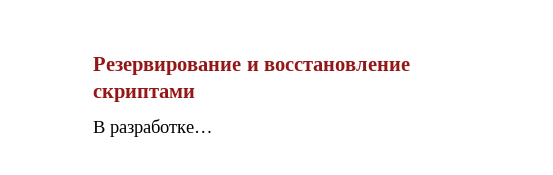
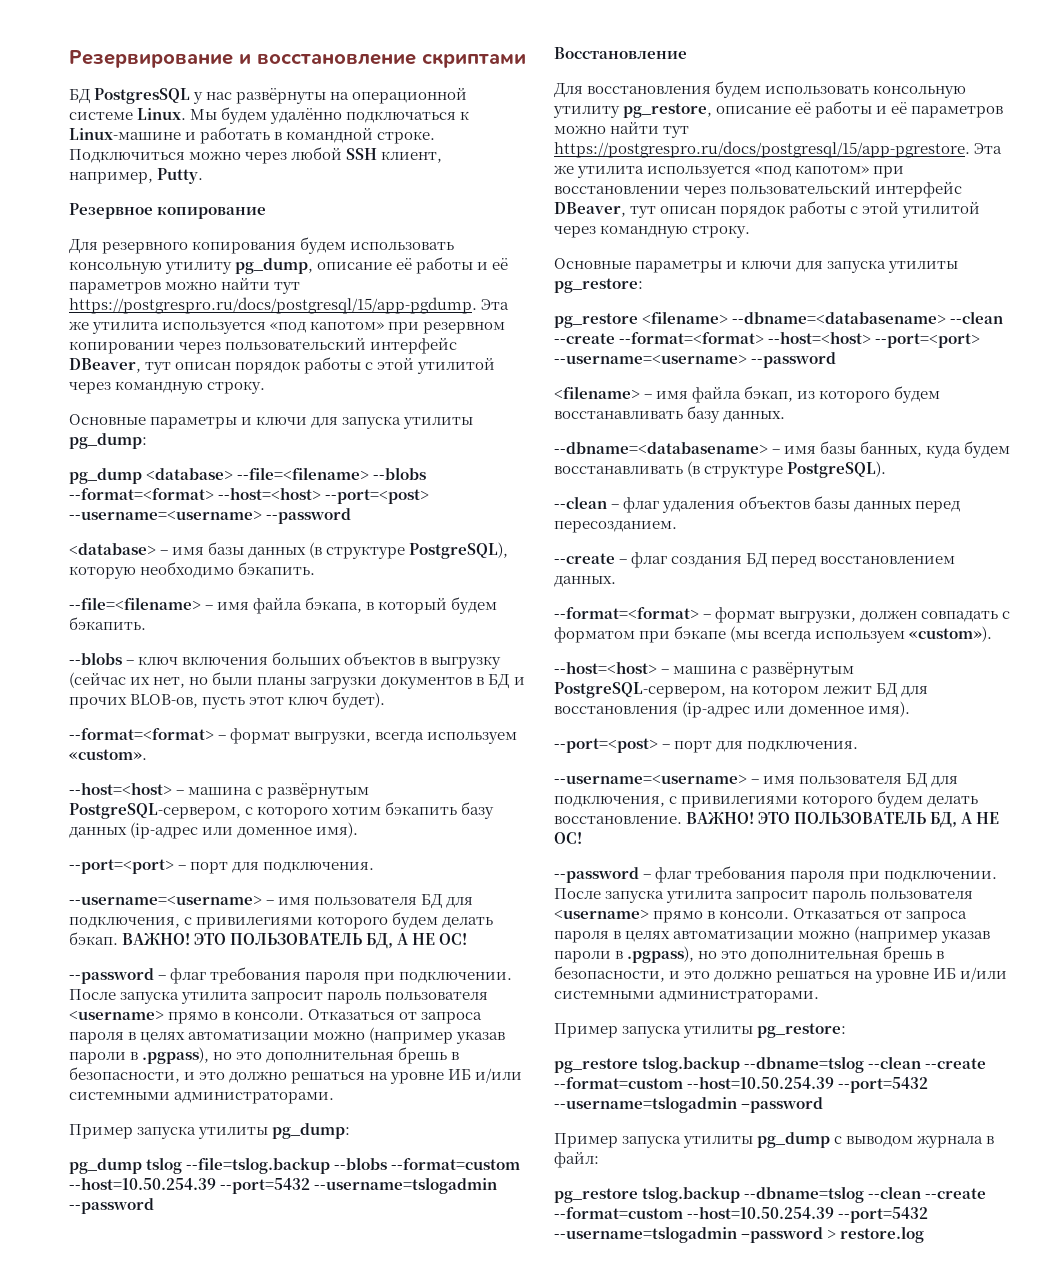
- В разработке…
+ БД PostgresSQL у нас развёрнуты на операционной системе Linux. Мы будем удалённо подключаться к Linux-машине и работать в командной строке. Подключиться можно через любой SSH клиент, например, Putty.
+ Резервное копирование
+ Для резервного копирования будем использовать консольную утилиту pg_dump, описание её работы и её параметров можно найти тут https://postgrespro.ru/docs/postgresql/15/app-pgdump. Эта же утилита используется «под капотом» при резервном копировании через пользовательский интерфейс DBeaver, тут описан порядок работы с этой утилитой через командную строку.
+ Основные параметры и ключи для запуска утилиты pg_dump:
+ pg_dump <database> --file=<filename> --blobs --format=<format> --host=<host> --port=<post> --username=<username> --password
+ <database> – имя базы данных (в структуре PostgreSQL), которую необходимо бэкапить.
+ --file=<filename> – имя файла бэкапа, в который будем бэкапить.
+ --blobs – ключ включения больших объектов в выгрузку (сейчас их нет, но были планы загрузки документов в БД и прочих BLOB-ов, пусть этот ключ будет).
+ --format=<format> – формат выгрузки, всегда используем «custom».
+ --host=<host> – машина с развёрнутым PostgreSQL-сервером, с которого хотим бэкапить базу данных (ip-адрес или доменное имя).
+ --port=<port> – порт для подключения.
+ --username=<username> – имя пользователя БД для подключения, с привилегиями которого будем делать бэкап. ВАЖНО! ЭТО ПОЛЬЗОВАТЕЛЬ БД, А НЕ ОС!
+ --password – флаг требования пароля при подключении. После запуска утилита запросит пароль пользователя <username> прямо в консоли. Отказаться от запроса пароля в целях автоматизации можно (например указав пароли в .pgpass), но это дополнительная брешь в безопасности, и это должно решаться на уровне ИБ и/или системными администраторами.
+ Пример запуска утилиты pg_dump:
+ pg_dump tslog --file=tslog.backup --blobs --format=custom --host=10.50.254.39 --port=5432 --username=tslogadmin --password
+ Восстановление
+ Для восстановления будем использовать консольную утилиту pg_restore, описание её работы и её параметров можно найти тут https://postgrespro.ru/docs/postgresql/15/app-pgrestore. Эта же утилита используется «под капотом» при восстановлении через пользовательский интерфейс DBeaver, тут описан порядок работы с этой утилитой через командную строку.
+ Основные параметры и ключи для запуска утилиты pg_restore:
+ pg_restore <filename> --dbname=<databasename> --clean --create --format=<format> --host=<host> --port=<port> --username=<username> --password
+ <filename> – имя файла бэкап, из которого будем восстанавливать базу данных.
+ --dbname=<databasename> – имя базы банных, куда будем восстанавливать (в структуре PostgreSQL).
+ --clean – флаг удаления объектов базы данных перед пересозданием.
+ --create – флаг создания БД перед восстановлением данных.
+ --format=<format> – формат выгрузки, должен совпадать с форматом при бэкапе (мы всегда используем «custom»).
+ --host=<host> – машина с развёрнутым PostgreSQL-сервером, на котором лежит БД для восстановления (ip-адрес или доменное имя).
+ --port=<post> – порт для подключения.
+ --username=<username> – имя пользователя БД для подключения, с привилегиями которого будем делать восстановление. ВАЖНО! ЭТО ПОЛЬЗОВАТЕЛЬ БД, А НЕ ОС!
+ --password – флаг требования пароля при подключении. После запуска утилита запросит пароль пользователя <username> прямо в консоли. Отказаться от запроса пароля в целях автоматизации можно (например указав пароли в .pgpass), но это дополнительная брешь в безопасности, и это должно решаться на уровне ИБ и/или системными администраторами.
+ Пример запуска утилиты pg_restore:
+ pg_restore tslog.backup --dbname=tslog --clean --create --format=custom --host=10.50.254.39 --port=5432 --username=tslogadmin –password
+ Пример запуска утилиты pg_dump с выводом журнала в файл:
+ pg_restore tslog.backup --dbname=tslog --clean --create --format=custom --host=10.50.254.39 --port=5432 --username=tslogadmin –password > restore.log

